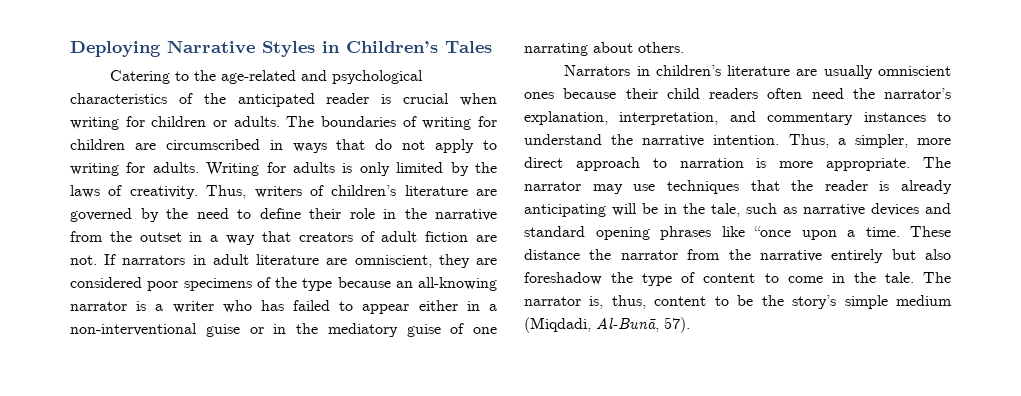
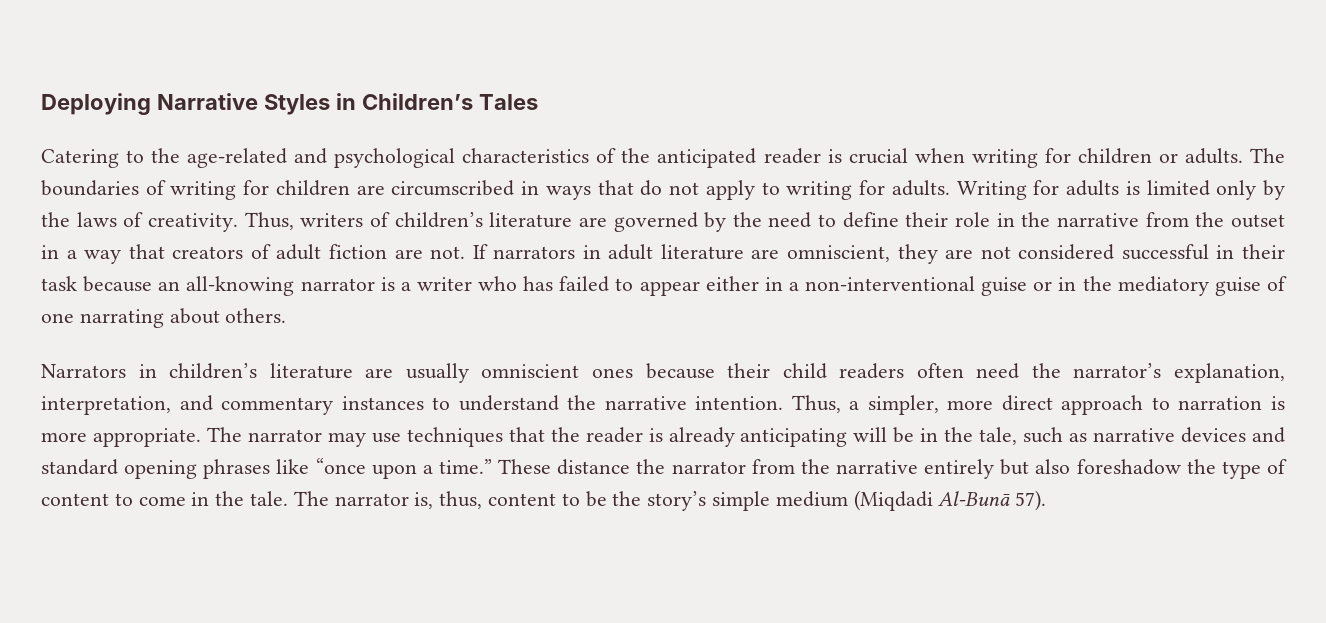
- Writing for adults is only limited by the laws of creativity.
+ Writing for adults is limited only by the laws of creativity.
- If narrators in adult literature are omniscient, they are considered poor specimens of the type because an all-knowing narrator is a writer who has failed to appear either in a non-interventional guise or in the mediatory guise of one narrating about others.
+ If narrators in adult literature are omniscient, they are not considered successful in their task because an all-knowing narrator is a writer who has failed to appear either in a non-interventional guise or in the mediatory guise of one narrating about others.
- The narrator may use techniques that the reader is already anticipating will be in the tale, such as narrative devices and standard opening phrases like “once upon a time.
+ The narrator may use techniques that the reader is already anticipating will be in the tale, such as narrative devices and standard opening phrases like “once upon a time.”
- The narrator is, thus, content to be the story’s simple medium (Miqdadi, Al-Bunā, 57).
+ The narrator is, thus, content to be the story’s simple medium (Miqdadi Al-Bunā 57).

